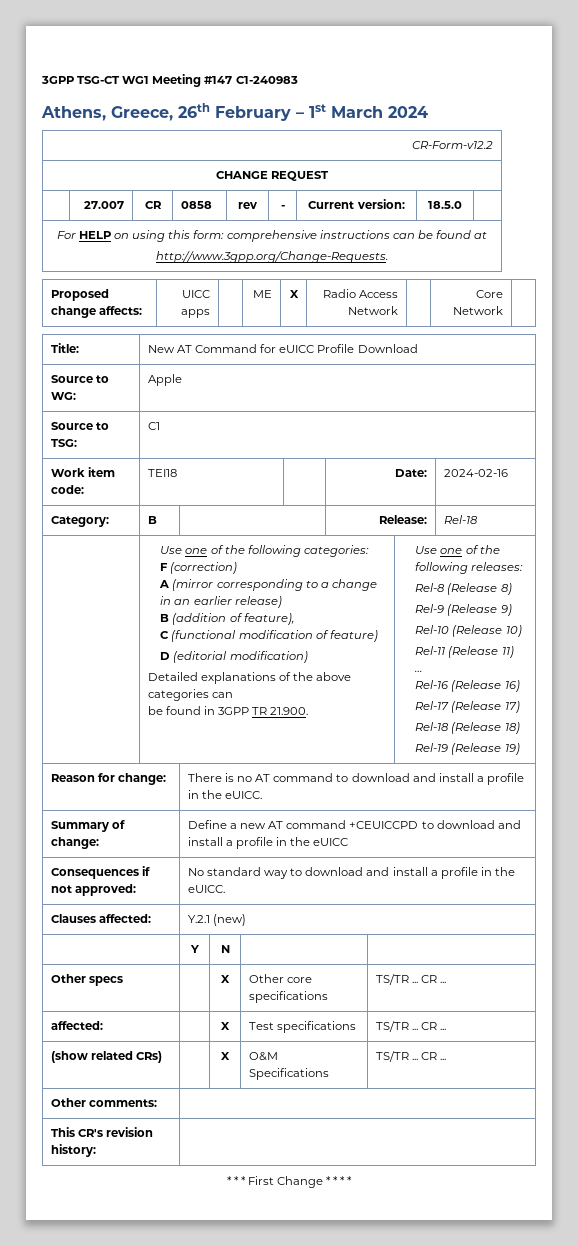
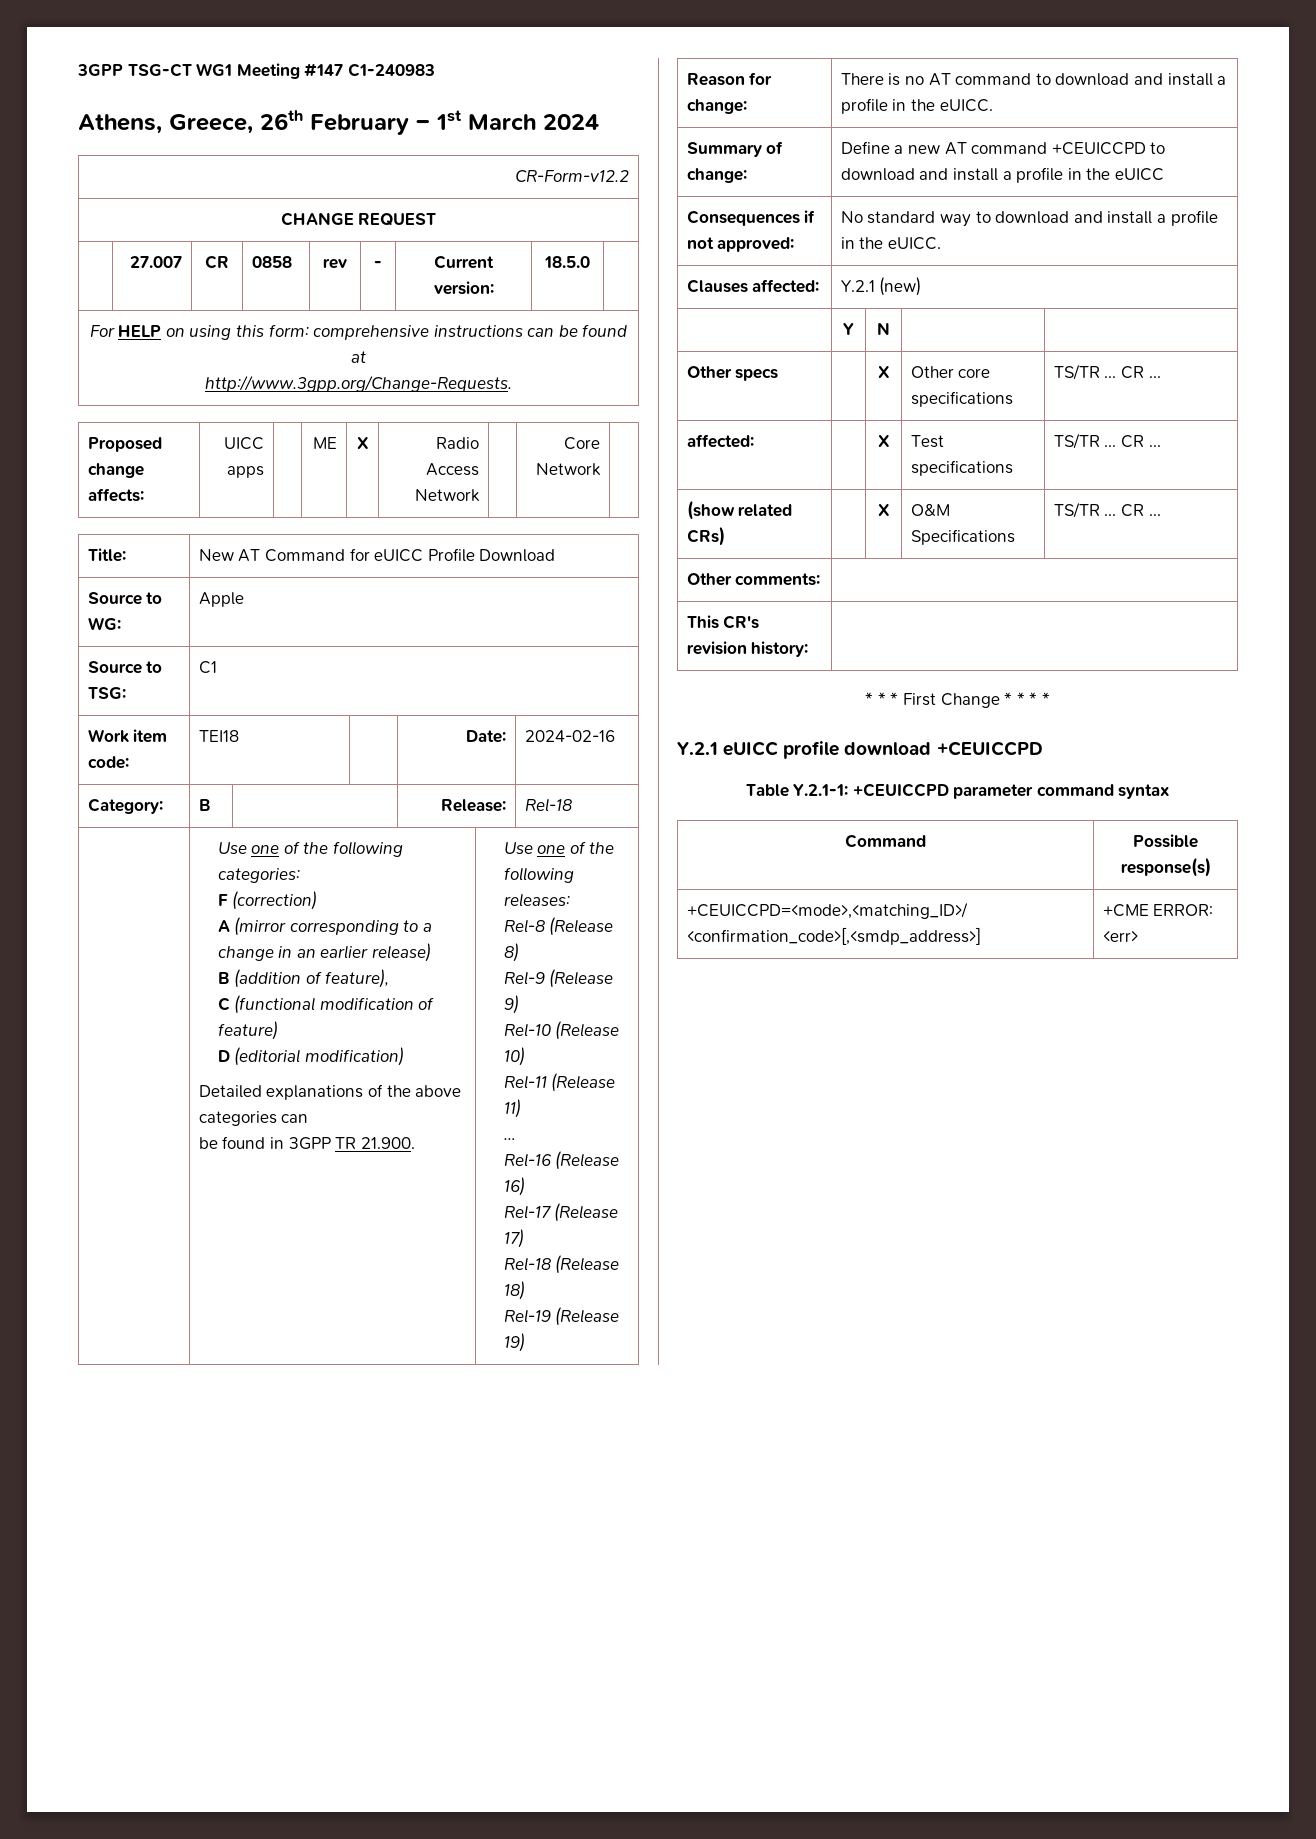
+ Y.2.1 eUICC profile download +CEUICCPD
+ Table Y.2.1-1: +CEUICCPD parameter command syntax
+ Command | Possible response(s)
+ +CEUICCPD=<mode>,<matching_ID>/ <confirmation_code>[,<smdp_address>] | +CME ERROR: <err>

